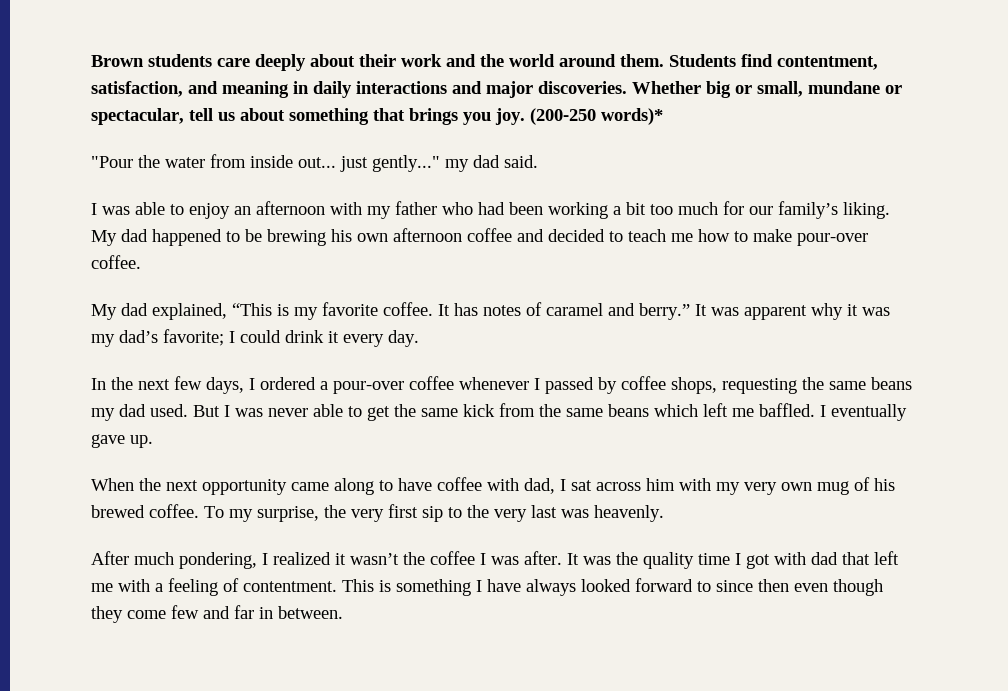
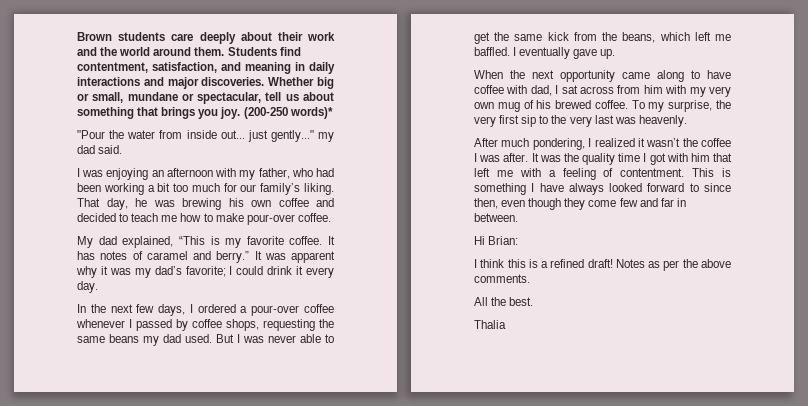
- I was able to enjoy an afternoon with my father who had been working a bit too much for our family’s liking.
+ I was enjoying an afternoon with my father, who had been working a bit too much for our family’s liking.
- My dad happened to be brewing his own afternoon coffee and decided to teach me how to make pour-over coffee.
+ That day, he was brewing his own coffee and decided to teach me how to make pour-over coffee.
- But I was never able to get the same kick from the same beans which left me baffled.
+ But I was never able to get the same kick from the beans, which left me baffled.
- When the next opportunity came along to have coffee with dad, I sat across him with my very own mug of his brewed coffee.
+ When the next opportunity came along to have coffee with dad, I sat across from him with my very own mug of his brewed coffee.
- It was the quality time I got with dad that left me with a feeling of contentment.
+ It was the quality time I got with him that left me with a feeling of contentment.
- This is something I have always looked forward to since then even though they come few and far in between.
+ This is something I have always looked forward to since then, even though they come few and far in between.
+ Hi Brian:
+ I think this is a refined draft! Notes as per the above comments.
+ All the best.
+ Thalia

